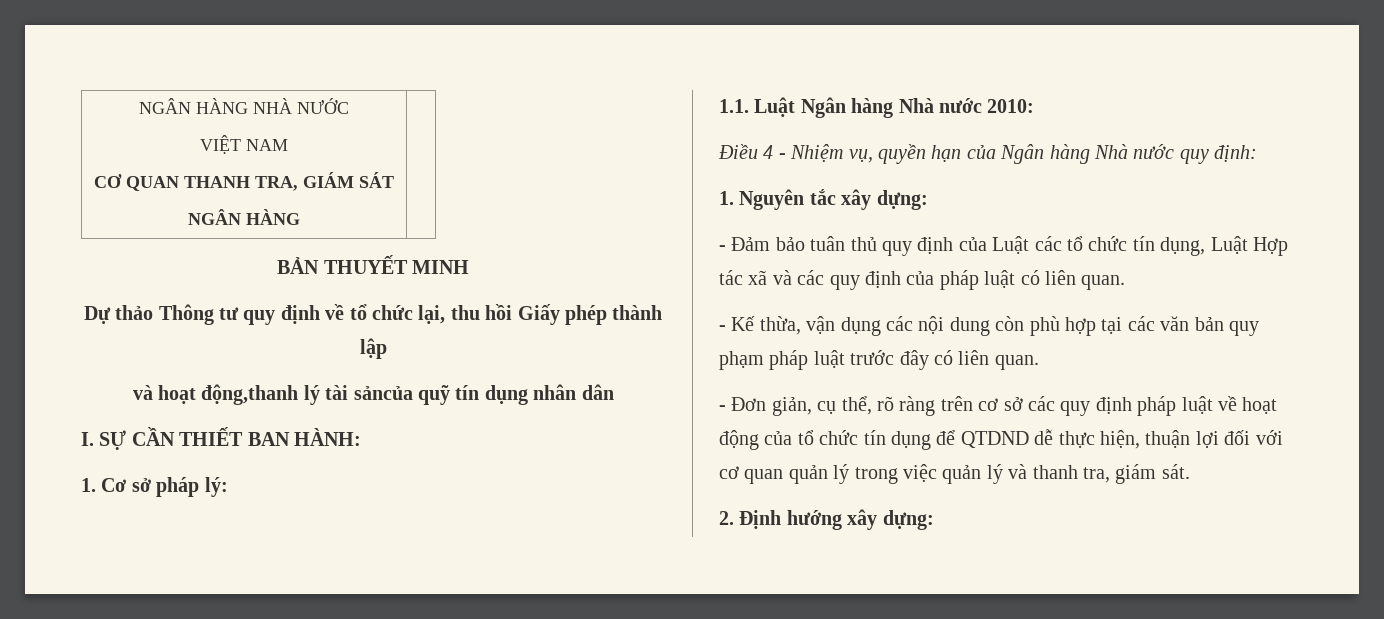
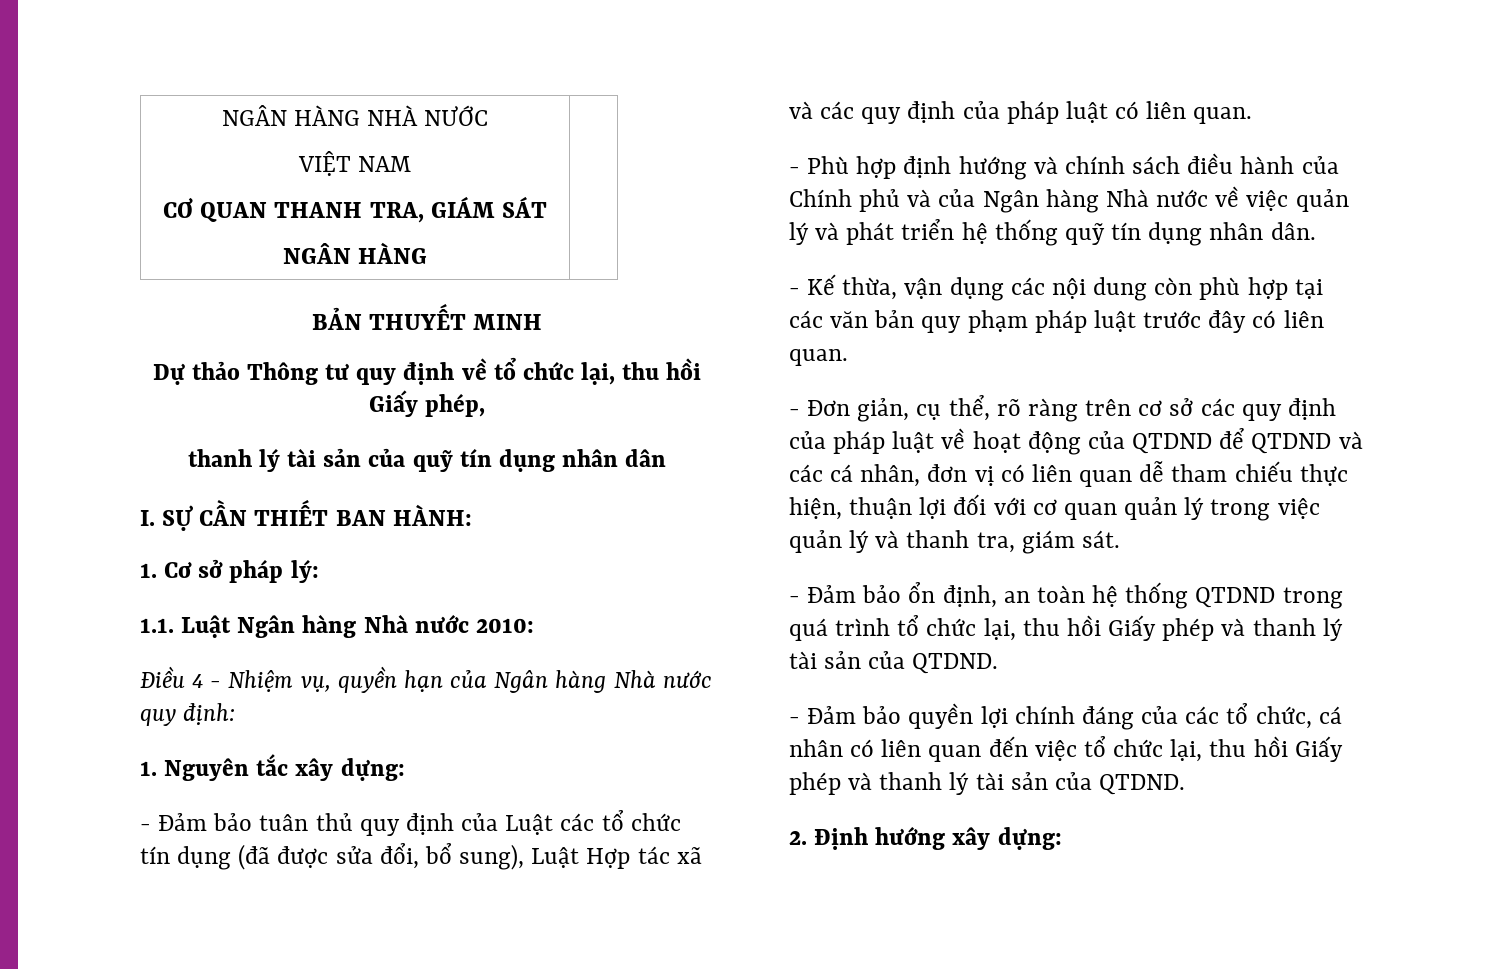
- Dự thảo Thông tư quy định về tổ chức lại, thu hồi Giấy phép thành lập
- và hoạt động,thanh lý tài sảncủa quỹ tín dụng nhân dân
+ Dự thảo Thông tư quy định về tổ chức lại, thu hồi Giấy phép,
+ thanh lý tài sản của quỹ tín dụng nhân dân
- - Đảm bảo tuân thủ quy định của Luật các tổ chức tín dụng, Luật Hợp tác xã và các quy định của pháp luật có liên quan.
+ - Đảm bảo tuân thủ quy định của Luật các tổ chức tín dụng (đã được sửa đổi, bổ sung), Luật Hợp tác xã và các quy định của pháp luật có liên quan.
+ - Phù hợp định hướng và chính sách điều hành của Chính phủ và của Ngân hàng Nhà nước về việc quản lý và phát triển hệ thống quỹ tín dụng nhân dân.
- - Đơn giản, cụ thể, rõ ràng trên cơ sở các quy định pháp luật về hoạt động của tổ chức tín dụng để QTDND dễ thực hiện, thuận lợi đối với cơ quan quản lý trong việc quản lý và thanh tra, giám sát.
+ - Đơn giản, cụ thể, rõ ràng trên cơ sở các quy định của pháp luật về hoạt động của QTDND để QTDND và các cá nhân, đơn vị có liên quan dễ tham chiếu thực hiện, thuận lợi đối với cơ quan quản lý trong việc quản lý và thanh tra, giám sát.
+ - Đảm bảo ổn định, an toàn hệ thống QTDND trong quá trình tổ chức lại, thu hồi Giấy phép và thanh lý tài sản của QTDND.
+ - Đảm bảo quyền lợi chính đáng của các tổ chức, cá nhân có liên quan đến việc tổ chức lại, thu hồi Giấy phép và thanh lý tài sản của QTDND.

